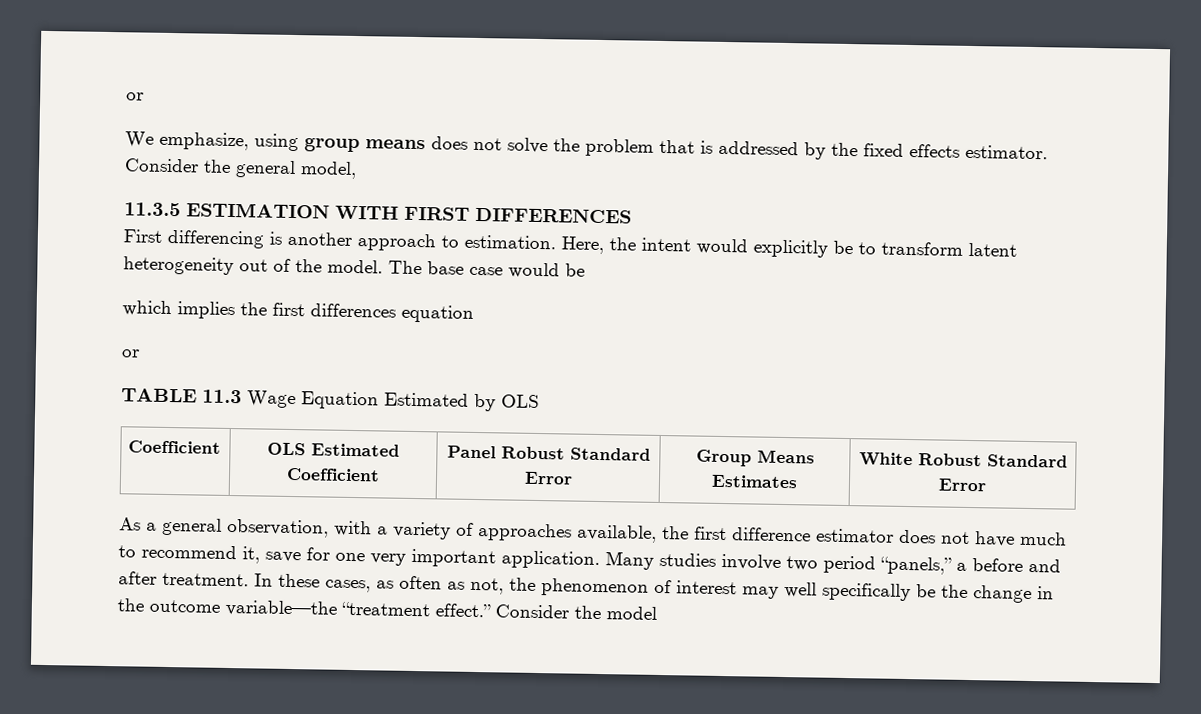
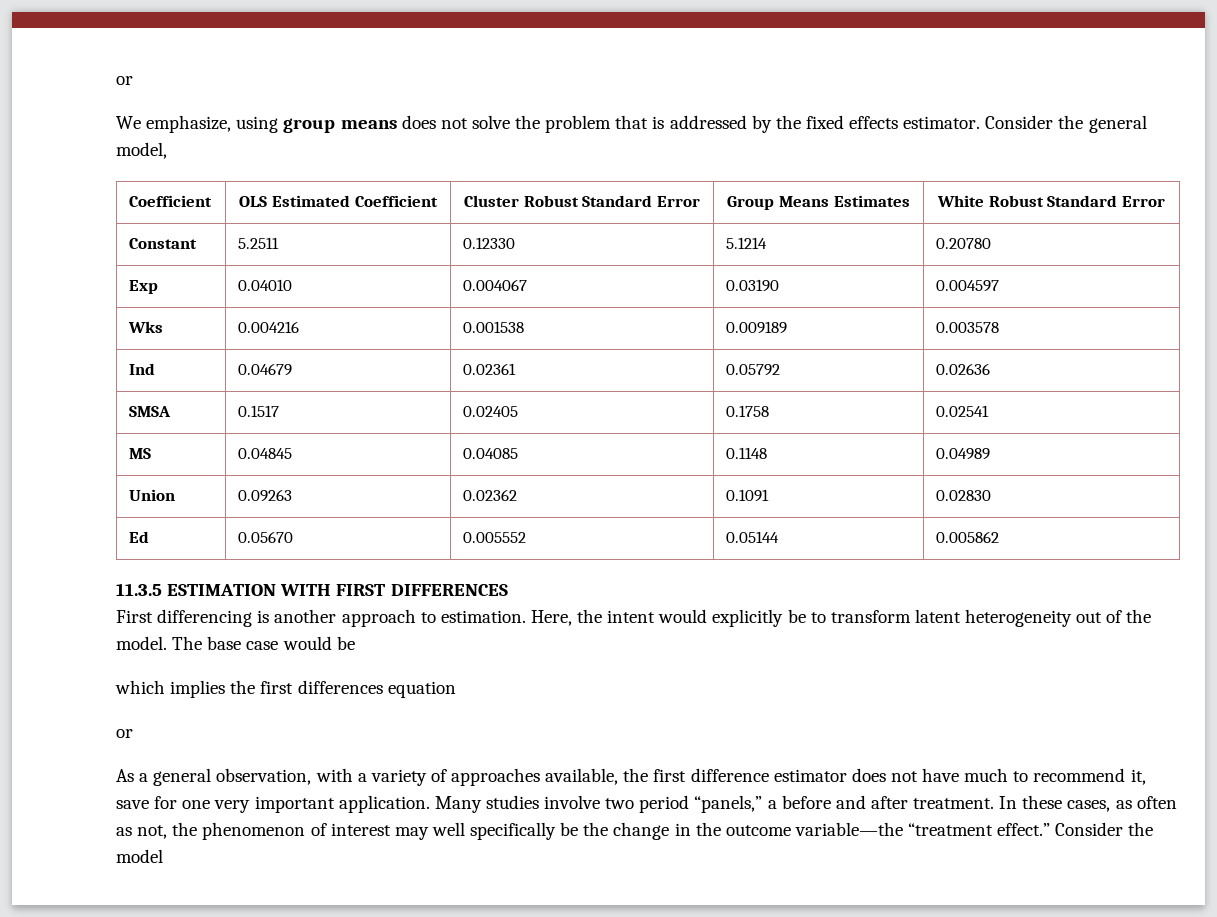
+ Coefficient | OLS Estimated Coefficient | Cluster Robust Standard Error | Group Means Estimates | White Robust Standard Error
+ Constant | 5.2511 | 0.12330 | 5.1214 | 0.20780
+ Exp | 0.04010 | 0.004067 | 0.03190 | 0.004597
+ Wks | 0.004216 | 0.001538 | 0.009189 | 0.003578
+ Ind | 0.04679 | 0.02361 | 0.05792 | 0.02636
+ SMSA | 0.1517 | 0.02405 | 0.1758 | 0.02541
+ MS | 0.04845 | 0.04085 | 0.1148 | 0.04989
+ Union | 0.09263 | 0.02362 | 0.1091 | 0.02830
+ Ed | 0.05670 | 0.005552 | 0.05144 | 0.005862
- TABLE 11.3 Wage Equation Estimated by OLS
- Coefficient | OLS Estimated Coefficient | Panel Robust Standard Error | Group Means Estimates | White Robust Standard Error

